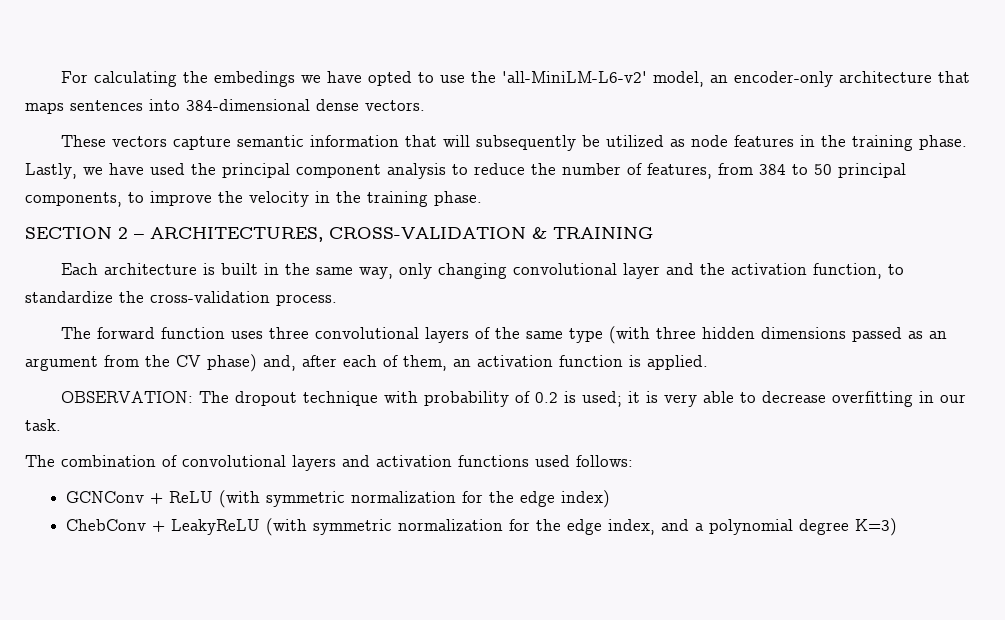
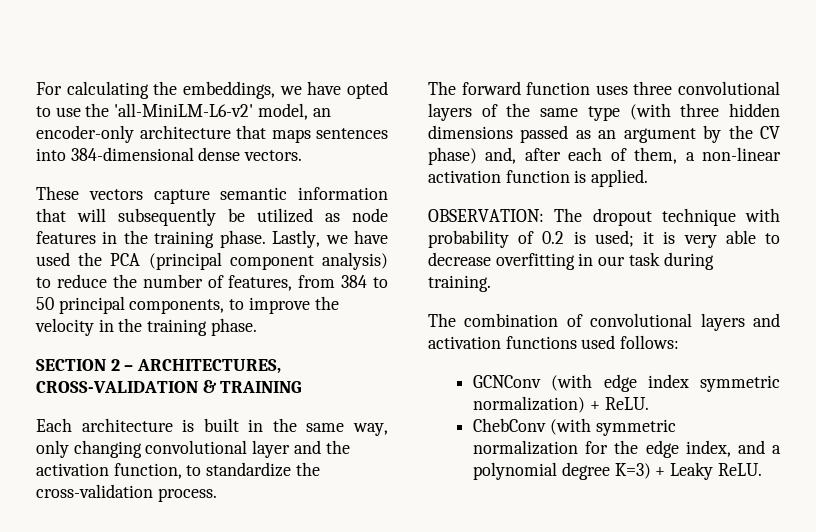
- For calculating the embedings we have opted to use the 'all-MiniLM-L6-v2' model, an encoder-only architecture that maps sentences into 384-dimensional dense vectors.
+ For calculating the embeddings, we have opted to use the 'all-MiniLM-L6-v2' model, an encoder-only architecture that maps sentences into 384-dimensional dense vectors.
- Lastly, we have used the principal component analysis to reduce the number of features, from 384 to 50 principal components, to improve the velocity in the training phase.
+ Lastly, we have used the PCA (principal component analysis) to reduce the number of features, from 384 to 50 principal components, to improve the velocity in the training phase.
- The forward function uses three convolutional layers of the same type (with three hidden dimensions passed as an argument from the CV phase) and, after each of them, an activation function is applied.
+ The forward function uses three convolutional layers of the same type (with three hidden dimensions passed as an argument by the CV phase) and, after each of them, a non-linear activation function is applied.
- OBSERVATION: The dropout technique with probability of 0.2 is used; it is very able to decrease overfitting in our task.
+ OBSERVATION: The dropout technique with probability of 0.2 is used; it is very able to decrease overfitting in our task during training.
- GCNConv + ReLU (with symmetric normalization for the edge index)
+ GCNConv (with edge index symmetric normalization) + ReLU.
- ChebConv + LeakyReLU (with symmetric normalization for the edge index, and a polynomial degree K=3)
+ ChebConv (with symmetric normalization for the edge index, and a polynomial degree K=3) + Leaky ReLU.

